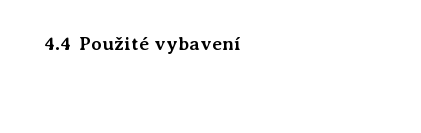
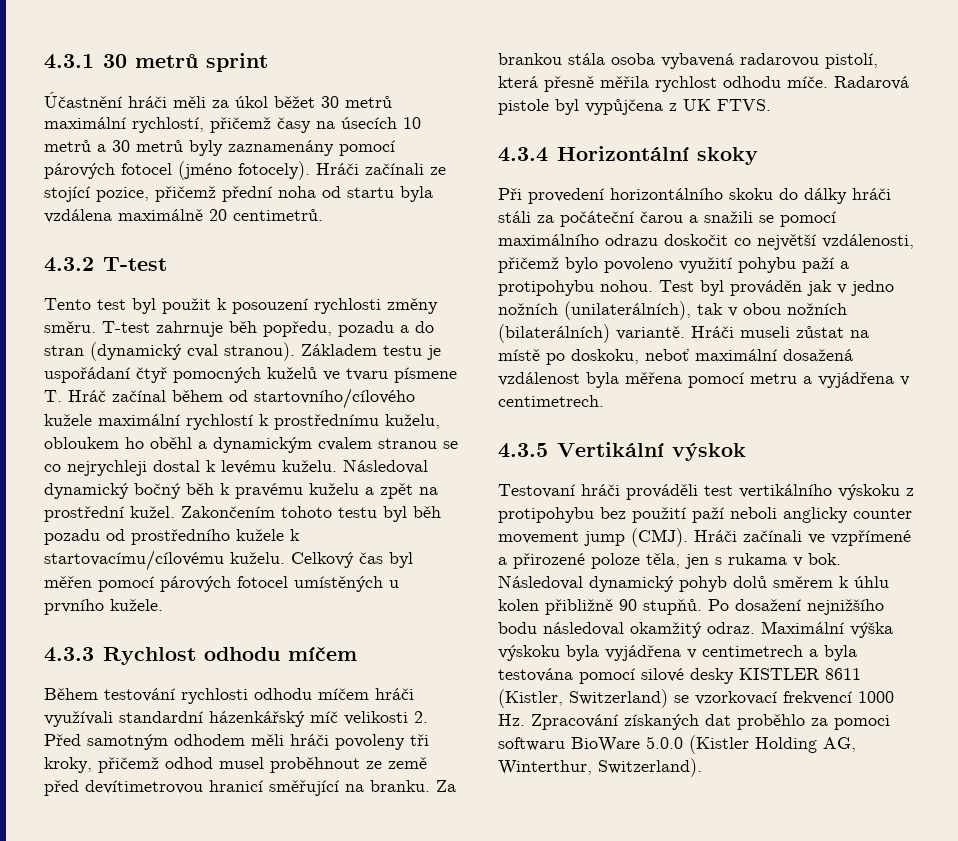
- 4.4 Použité vybavení
+ 4.3.1 30 metrů sprint
+ Účastnění hráči měli za úkol běžet 30 metrů maximální rychlostí, přičemž časy na úsecích 10 metrů a 30 metrů byly zaznamenány pomocí párových fotocel (jméno fotocely). Hráči začínali ze stojící pozice, přičemž přední noha od startu byla vzdálena maximálně 20 centimetrů.
+ 4.3.2 T-test
+ Tento test byl použit k posouzení rychlosti změny směru. T-test zahrnuje běh popředu, pozadu a do stran (dynamický cval stranou). Základem testu je uspořádaní čtyř pomocných kuželů ve tvaru písmene T. Hráč začínal během od startovního/cílového kužele maximální rychlostí k prostřednímu kuželu, obloukem ho oběhl a dynamickým cvalem stranou se co nejrychleji dostal k levému kuželu. Následoval dynamický bočný běh k pravému kuželu a zpět na prostřední kužel. Zakončením tohoto testu byl běh pozadu od prostředního kužele k startovacímu/cílovému kuželu. Celkový čas byl měřen pomocí párových fotocel umístěných u prvního kužele.
+ 4.3.3 Rychlost odhodu míčem
+ Během testování rychlosti odhodu míčem hráči využívali standardní házenkářský míč velikosti 2. Před samotným odhodem měli hráči povoleny tři kroky, přičemž odhod musel proběhnout ze země před devítimetrovou hranicí směřující na branku. Za brankou stála osoba vybavená radarovou pistolí, která přesně měřila rychlost odhodu míče. Radarová pistole byl vypůjčena z UK FTVS.
+ 4.3.4 Horizontální skoky
+ Při provedení horizontálního skoku do dálky hráči stáli za počáteční čarou a snažili se pomocí maximálního odrazu doskočit co největší vzdálenosti, přičemž bylo povoleno využití pohybu paží a protipohybu nohou. Test byl prováděn jak v jedno nožních (unilaterálních), tak v obou nožních (bilaterálních) variantě. Hráči museli zůstat na místě po doskoku, neboť maximální dosažená vzdálenost byla měřena pomocí metru a vyjádřena v centimetrech.
+ 4.3.5 Vertikální výskok
+ Testovaní hráči prováděli test vertikálního výskoku z protipohybu bez použití paží neboli anglicky counter movement jump (CMJ). Hráči začínali ve vzpřímené a přirozené poloze těla, jen s rukama v bok. Následoval dynamický pohyb dolů směrem k úhlu kolen přibližně 90 stupňů. Po dosažení nejnižšího bodu následoval okamžitý odraz. Maximální výška výskoku byla vyjádřena v centimetrech a byla testována pomocí silové desky KISTLER 8611 (Kistler, Switzerland) se vzorkovací frekvencí 1000 Hz. Zpracování získaných dat proběhlo za pomoci softwaru BioWare 5.0.0 (Kistler Holding AG, Winterthur, Switzerland).

